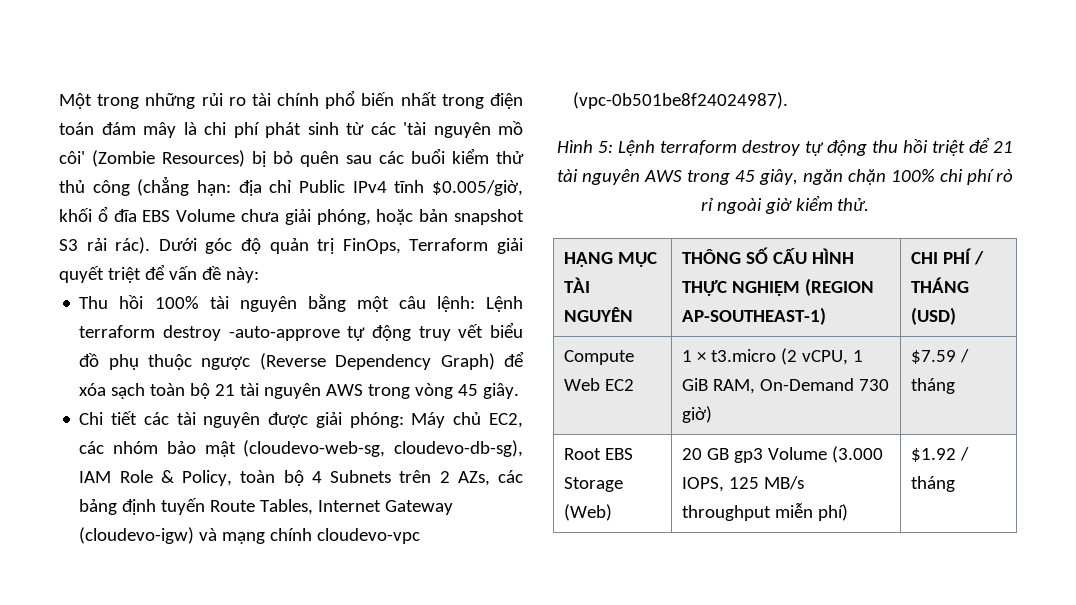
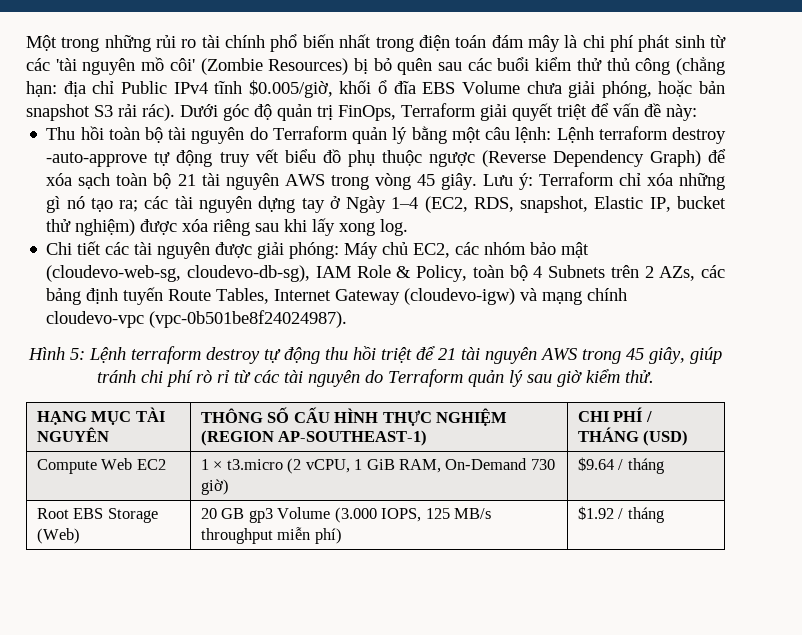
- Thu hồi 100% tài nguyên bằng một câu lệnh: Lệnh terraform destroy -auto-approve tự động truy vết biểu đồ phụ thuộc ngược (Reverse Dependency Graph) để xóa sạch toàn bộ 21 tài nguyên AWS trong vòng 45 giây.
+ Thu hồi toàn bộ tài nguyên do Terraform quản lý bằng một câu lệnh: Lệnh terraform destroy -auto-approve tự động truy vết biểu đồ phụ thuộc ngược (Reverse Dependency Graph) để xóa sạch toàn bộ 21 tài nguyên AWS trong vòng 45 giây. Lưu ý: Terraform chỉ xóa những gì nó tạo ra; các tài nguyên dựng tay ở Ngày 1–4 (EC2, RDS, snapshot, Elastic IP, bucket thử nghiệm) được xóa riêng sau khi lấy xong log.
- Hình 5: Lệnh terraform destroy tự động thu hồi triệt để 21 tài nguyên AWS trong 45 giây, ngăn chặn 100% chi phí rò rỉ ngoài giờ kiểm thử.
+ Hình 5: Lệnh terraform destroy tự động thu hồi triệt để 21 tài nguyên AWS trong 45 giây, giúp tránh chi phí rò rỉ từ các tài nguyên do Terraform quản lý sau giờ kiểm thử.
- Compute Web EC2 | 1 × t3.micro (2 vCPU, 1 GiB RAM, On-Demand 730 giờ) | $7.59 / tháng
+ Compute Web EC2 | 1 × t3.micro (2 vCPU, 1 GiB RAM, On-Demand 730 giờ) | $9.64 / tháng

